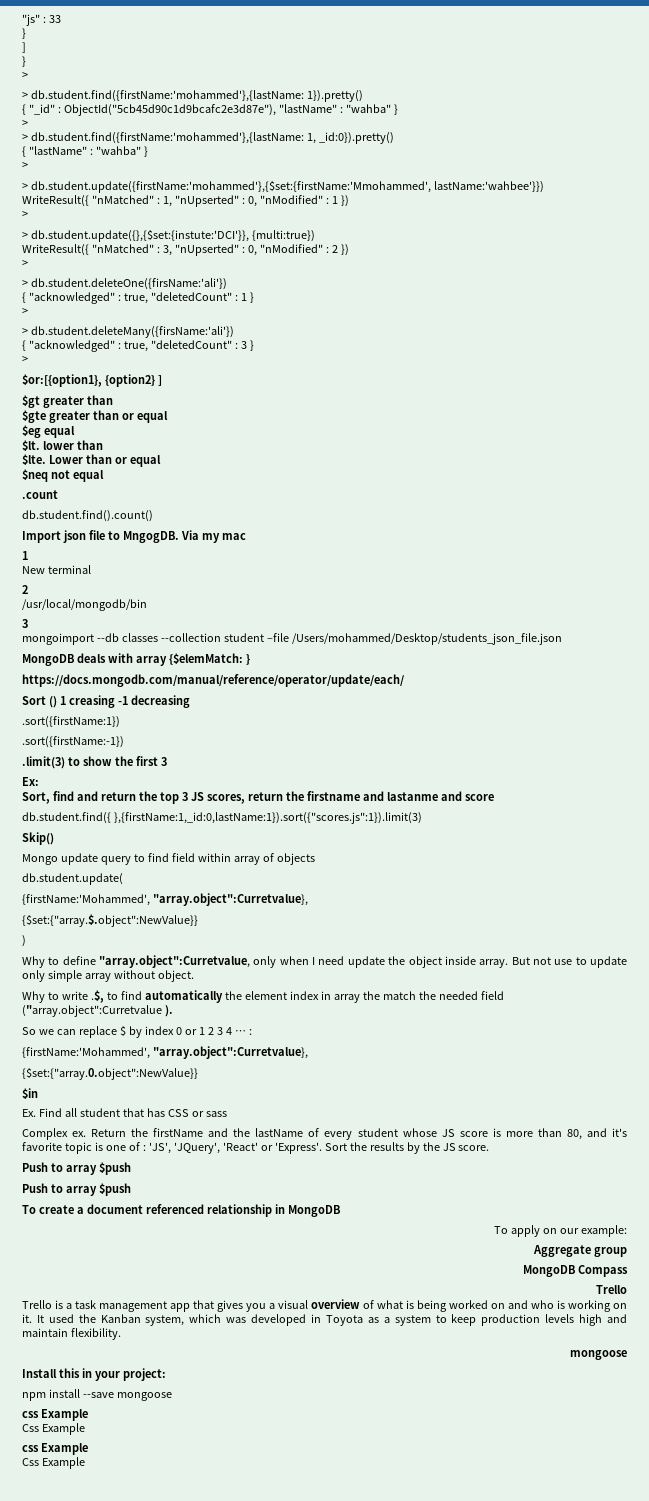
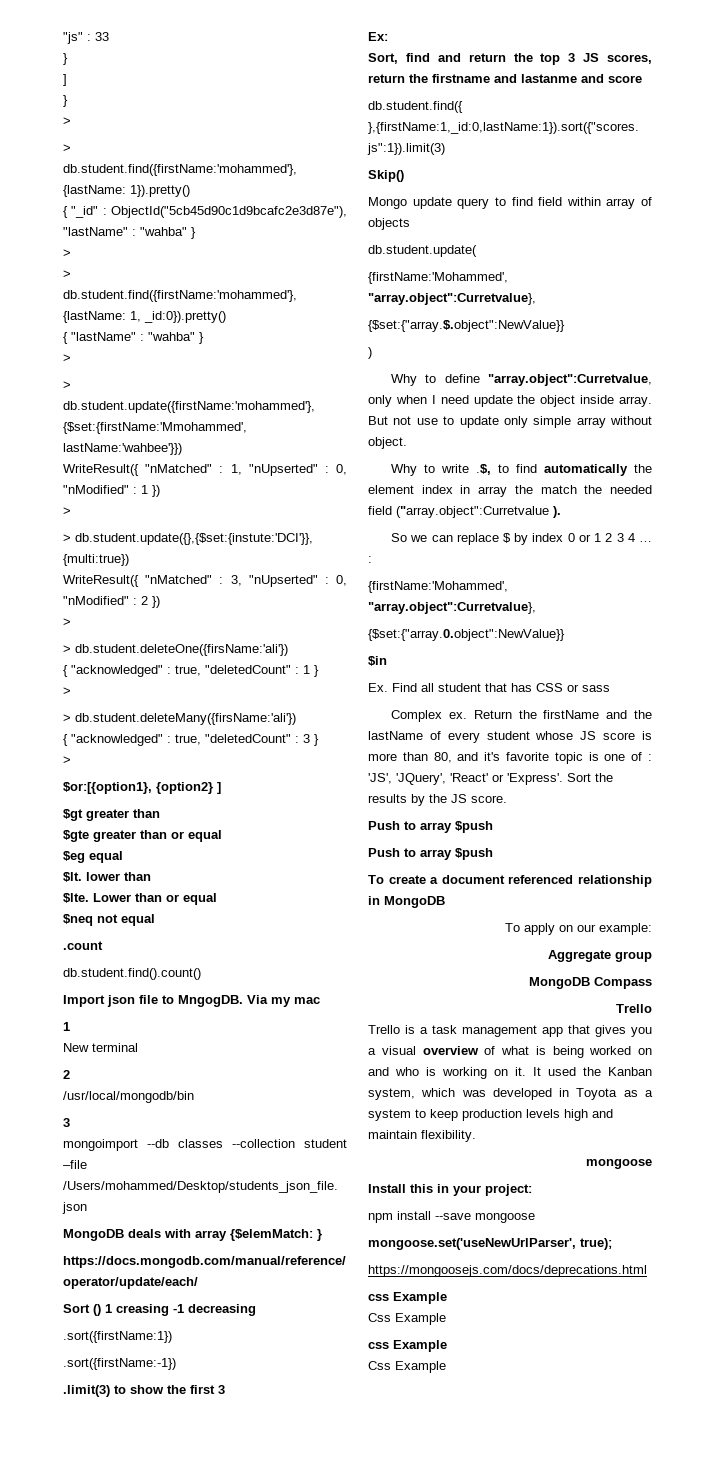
+ mongoose.set('useNewUrlParser', true);
+ https://mongoosejs.com/docs/deprecations.html

